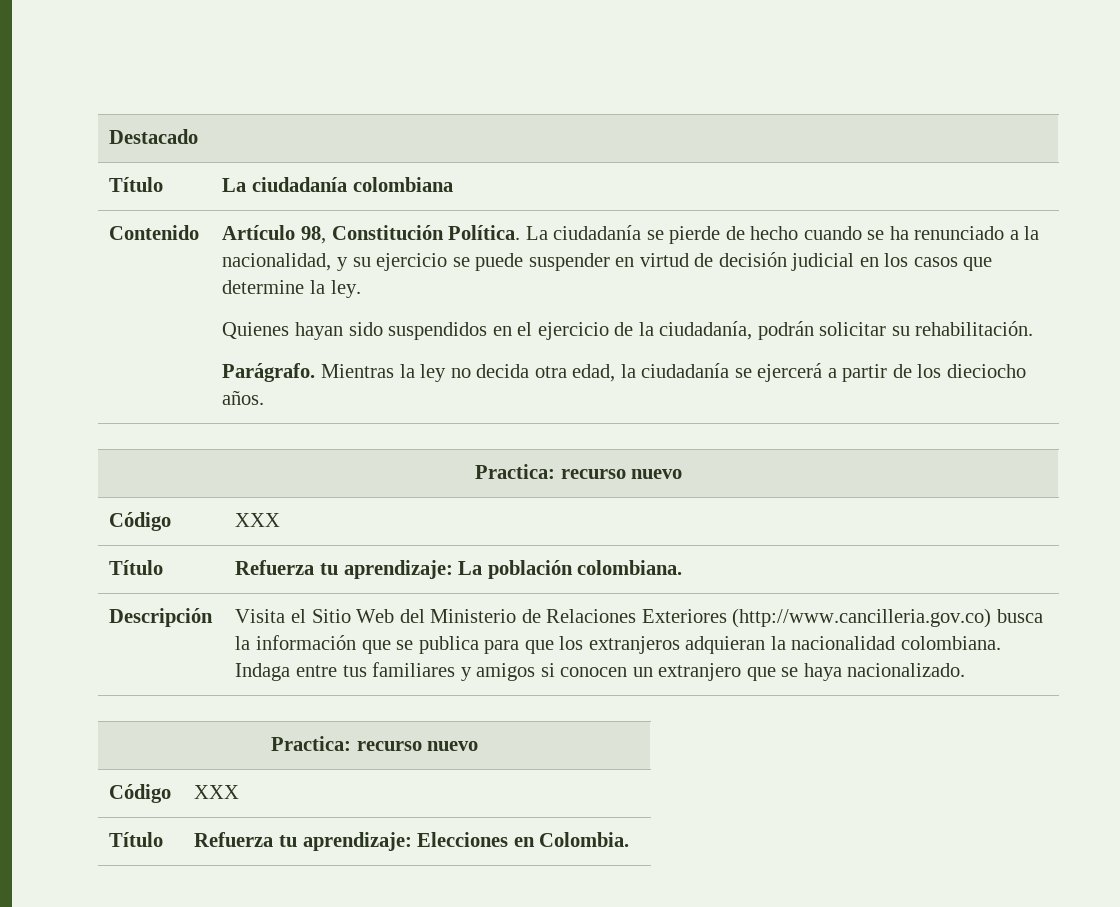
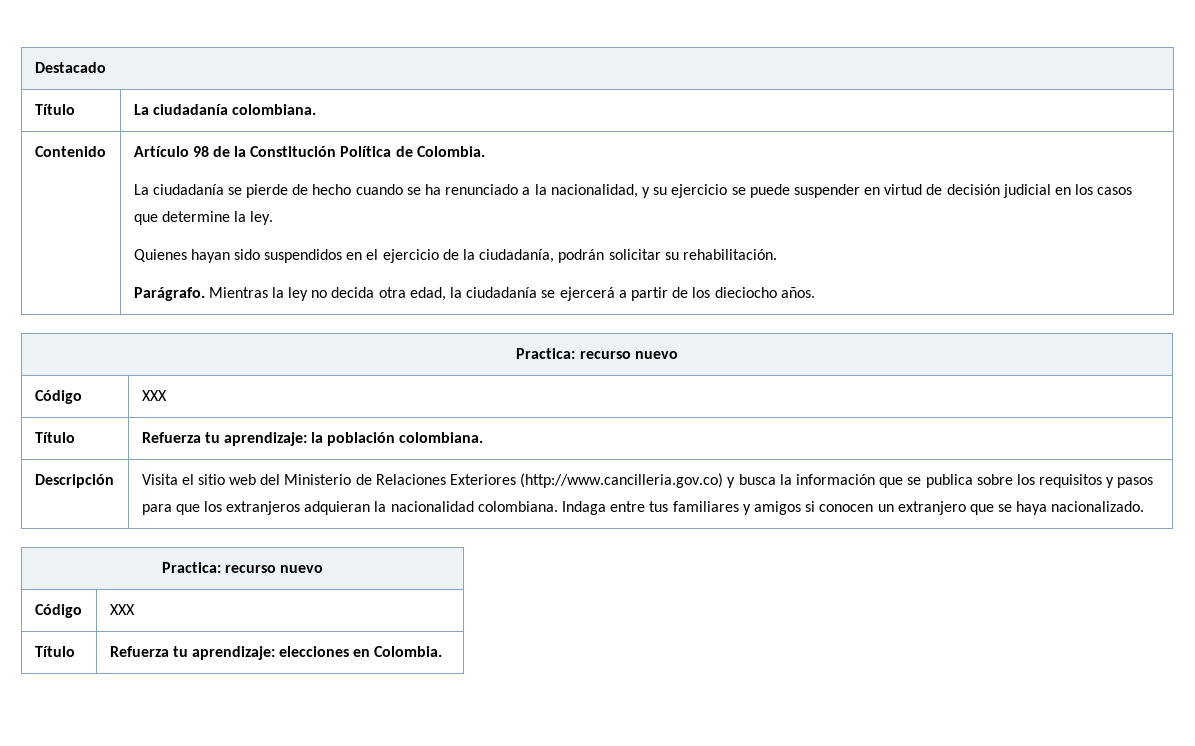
- Título | La ciudadanía colombiana
+ Título | La ciudadanía colombiana.
- Artículo 98, Constitución Política. La ciudadanía se pierde de hecho cuando se ha renunciado a la nacionalidad, y su ejercicio se puede suspender en virtud de decisión judicial en los casos que determine la ley.
+ Artículo 98 de la Constitución Política de Colombia.
+ La ciudadanía se pierde de hecho cuando se ha renunciado a la nacionalidad, y su ejercicio se puede suspender en virtud de decisión judicial en los casos que determine la ley.
- Título | Refuerza tu aprendizaje: La población colombiana.
+ Título | Refuerza tu aprendizaje: la población colombiana.
- Visita el Sitio Web del Ministerio de Relaciones Exteriores (http://www.cancilleria.gov.co) busca la información que se publica para que los extranjeros adquieran la nacionalidad colombiana.
+ Visita el sitio web del Ministerio de Relaciones Exteriores (http://www.cancilleria.gov.co) y busca la información que se publica sobre los requisitos y pasos para que los extranjeros adquieran la nacionalidad colombiana.
- Título | Refuerza tu aprendizaje: Elecciones en Colombia.
+ Título | Refuerza tu aprendizaje: elecciones en Colombia.

